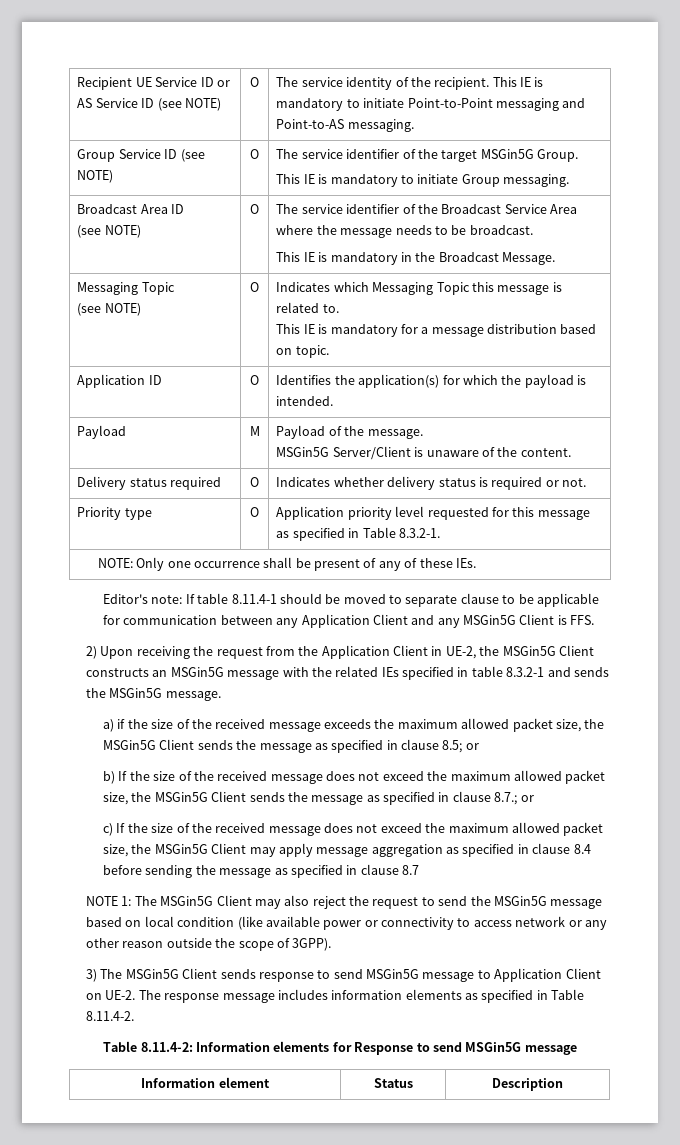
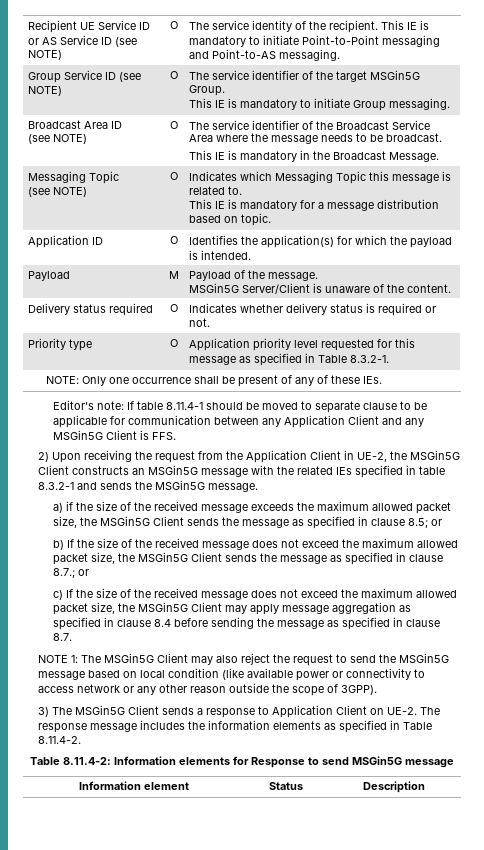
- c) If the size of the received message does not exceed the maximum allowed packet size, the MSGin5G Client may apply message aggregation as specified in clause 8.4 before sending the message as specified in clause 8.7
+ c) If the size of the received message does not exceed the maximum allowed packet size, the MSGin5G Client may apply message aggregation as specified in clause 8.4 before sending the message as specified in clause 8.7.
- 3) The MSGin5G Client sends response to send MSGin5G message to Application Client on UE-2.
+ 3) The MSGin5G Client sends a response to Application Client on UE-2.
- The response message includes information elements as specified in Table 8.11.4-2.
+ The response message includes the information elements as specified in Table 8.11.4-2.

